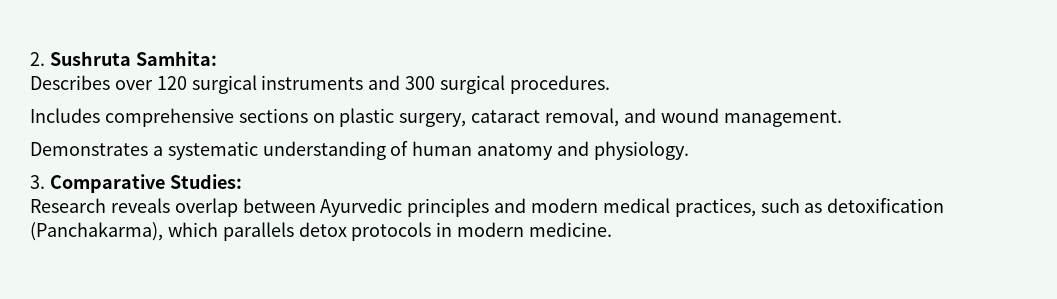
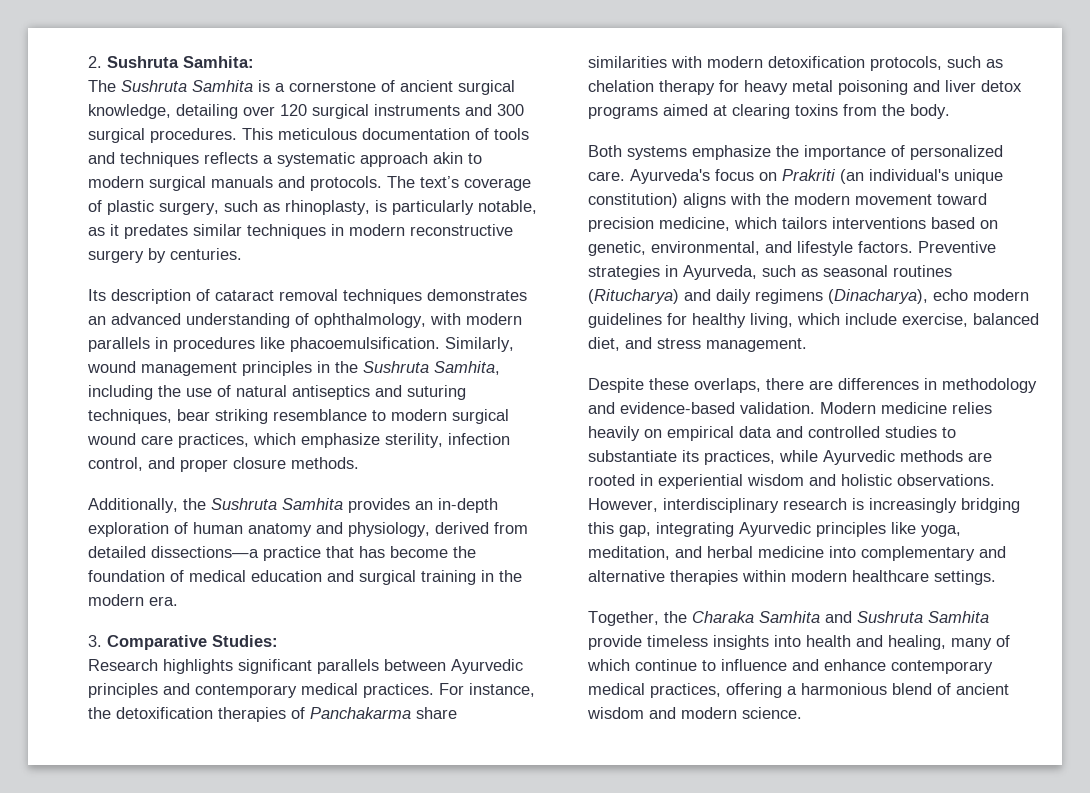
- Describes over 120 surgical instruments and 300 surgical procedures.
- Includes comprehensive sections on plastic surgery, cataract removal, and wound management.
- Demonstrates a systematic understanding of human anatomy and physiology.
+ The Sushruta Samhita is a cornerstone of ancient surgical knowledge, detailing over 120 surgical instruments and 300 surgical procedures. This meticulous documentation of tools and techniques reflects a systematic approach akin to modern surgical manuals and protocols. The text’s coverage of plastic surgery, such as rhinoplasty, is particularly notable, as it predates similar techniques in modern reconstructive surgery by centuries.
+ Its description of cataract removal techniques demonstrates an advanced understanding of ophthalmology, with modern parallels in procedures like phacoemulsification. Similarly, wound management principles in the Sushruta Samhita, including the use of natural antiseptics and suturing techniques, bear striking resemblance to modern surgical wound care practices, which emphasize sterility, infection control, and proper closure methods.
+ Additionally, the Sushruta Samhita provides an in-depth exploration of human anatomy and physiology, derived from detailed dissections—a practice that has become the foundation of medical education and surgical training in the modern era.
- Research reveals overlap between Ayurvedic principles and modern medical practices, such as detoxification (Panchakarma), which parallels detox protocols in modern medicine.
+ Research highlights significant parallels between Ayurvedic principles and contemporary medical practices. For instance, the detoxification therapies of Panchakarma share similarities with modern detoxification protocols, such as chelation therapy for heavy metal poisoning and liver detox programs aimed at clearing toxins from the body.
+ Both systems emphasize the importance of personalized care. Ayurveda's focus on Prakriti (an individual's unique constitution) aligns with the modern movement toward precision medicine, which tailors interventions based on genetic, environmental, and lifestyle factors. Preventive strategies in Ayurveda, such as seasonal routines (Ritucharya) and daily regimens (Dinacharya), echo modern guidelines for healthy living, which include exercise, balanced diet, and stress management.
+ Despite these overlaps, there are differences in methodology and evidence-based validation. Modern medicine relies heavily on empirical data and controlled studies to substantiate its practices, while Ayurvedic methods are rooted in experiential wisdom and holistic observations. However, interdisciplinary research is increasingly bridging this gap, integrating Ayurvedic principles like yoga, meditation, and herbal medicine into complementary and alternative therapies within modern healthcare settings.
+ Together, the Charaka Samhita and Sushruta Samhita provide timeless insights into health and healing, many of which continue to influence and enhance contemporary medical practices, offering a harmonious blend of ancient wisdom and modern science.

